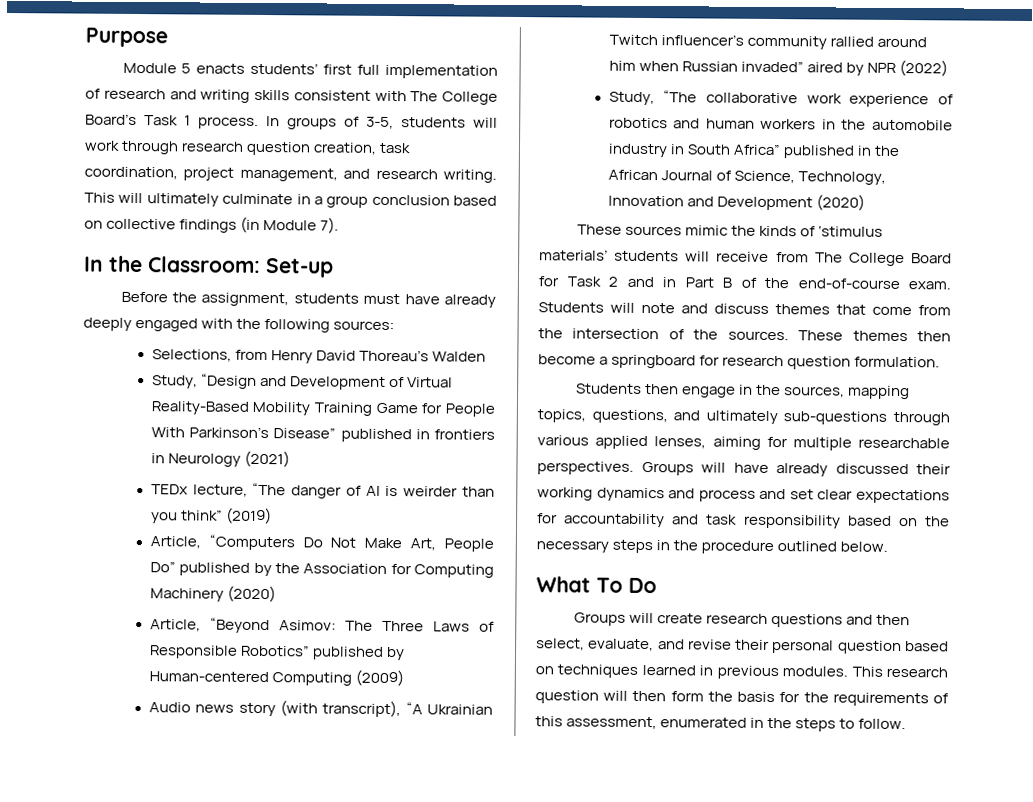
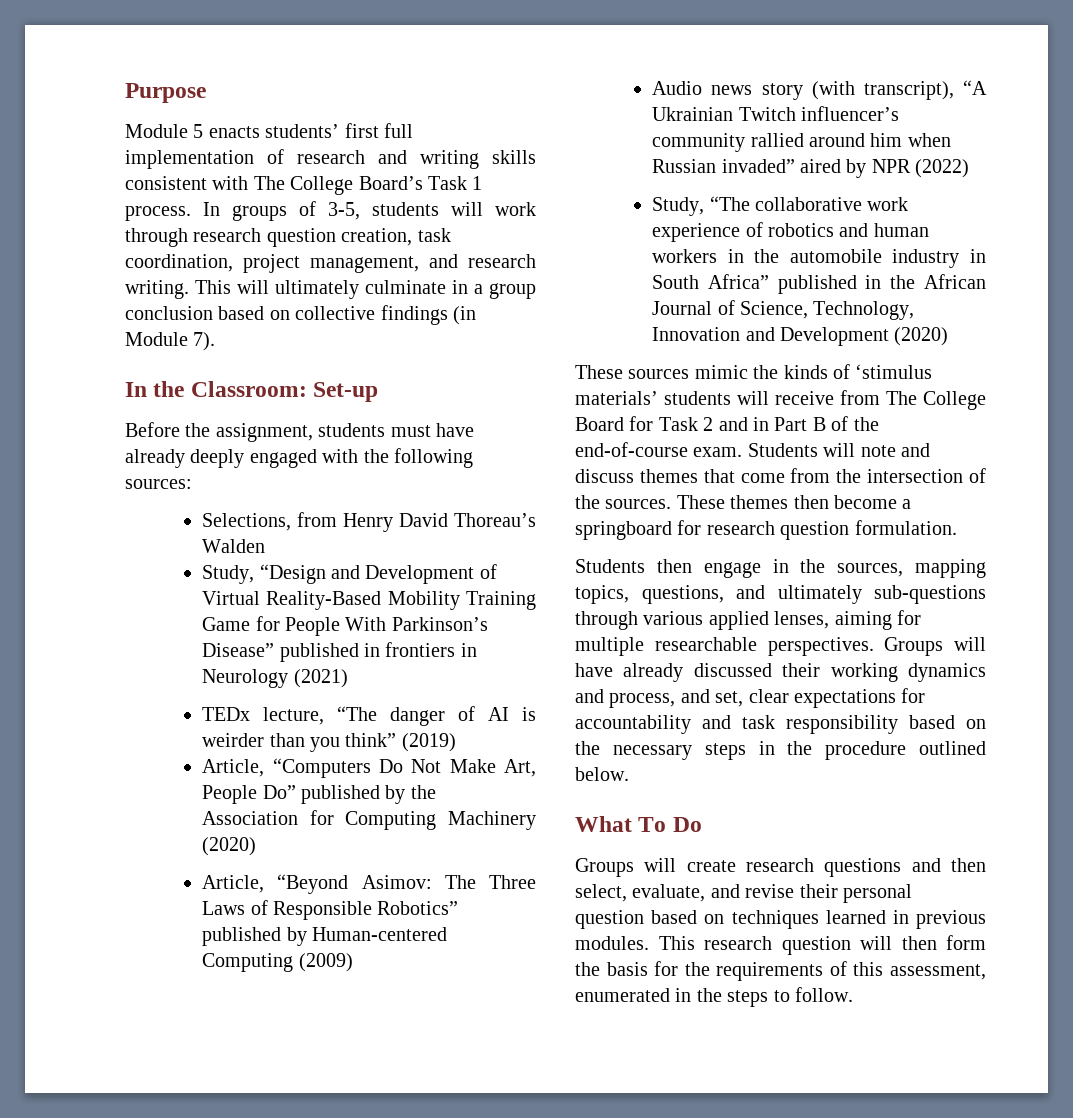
- Groups will have already discussed their working dynamics and process and set clear expectations for accountability and task responsibility based on the necessary steps in the procedure outlined below.
+ Groups will have already discussed their working dynamics and process, and set, clear expectations for accountability and task responsibility based on the necessary steps in the procedure outlined below.

